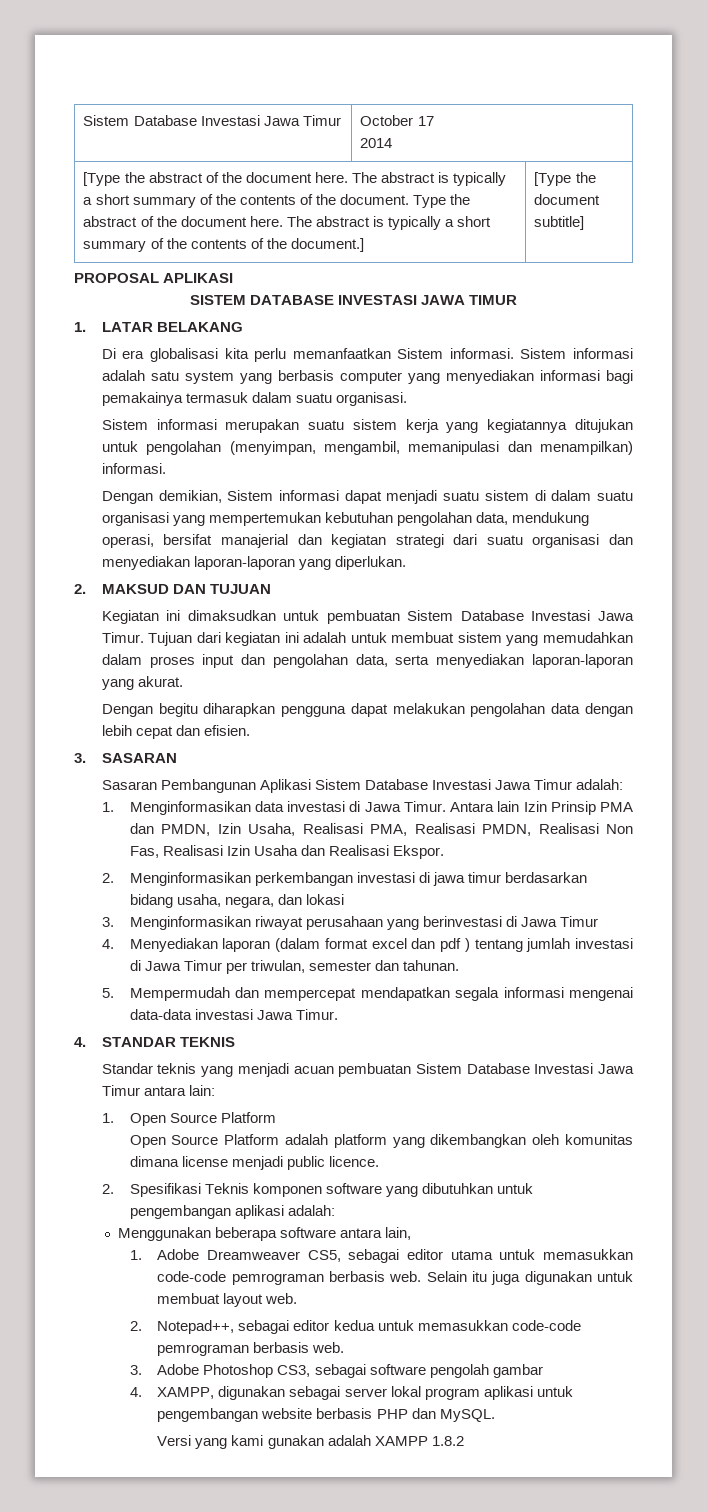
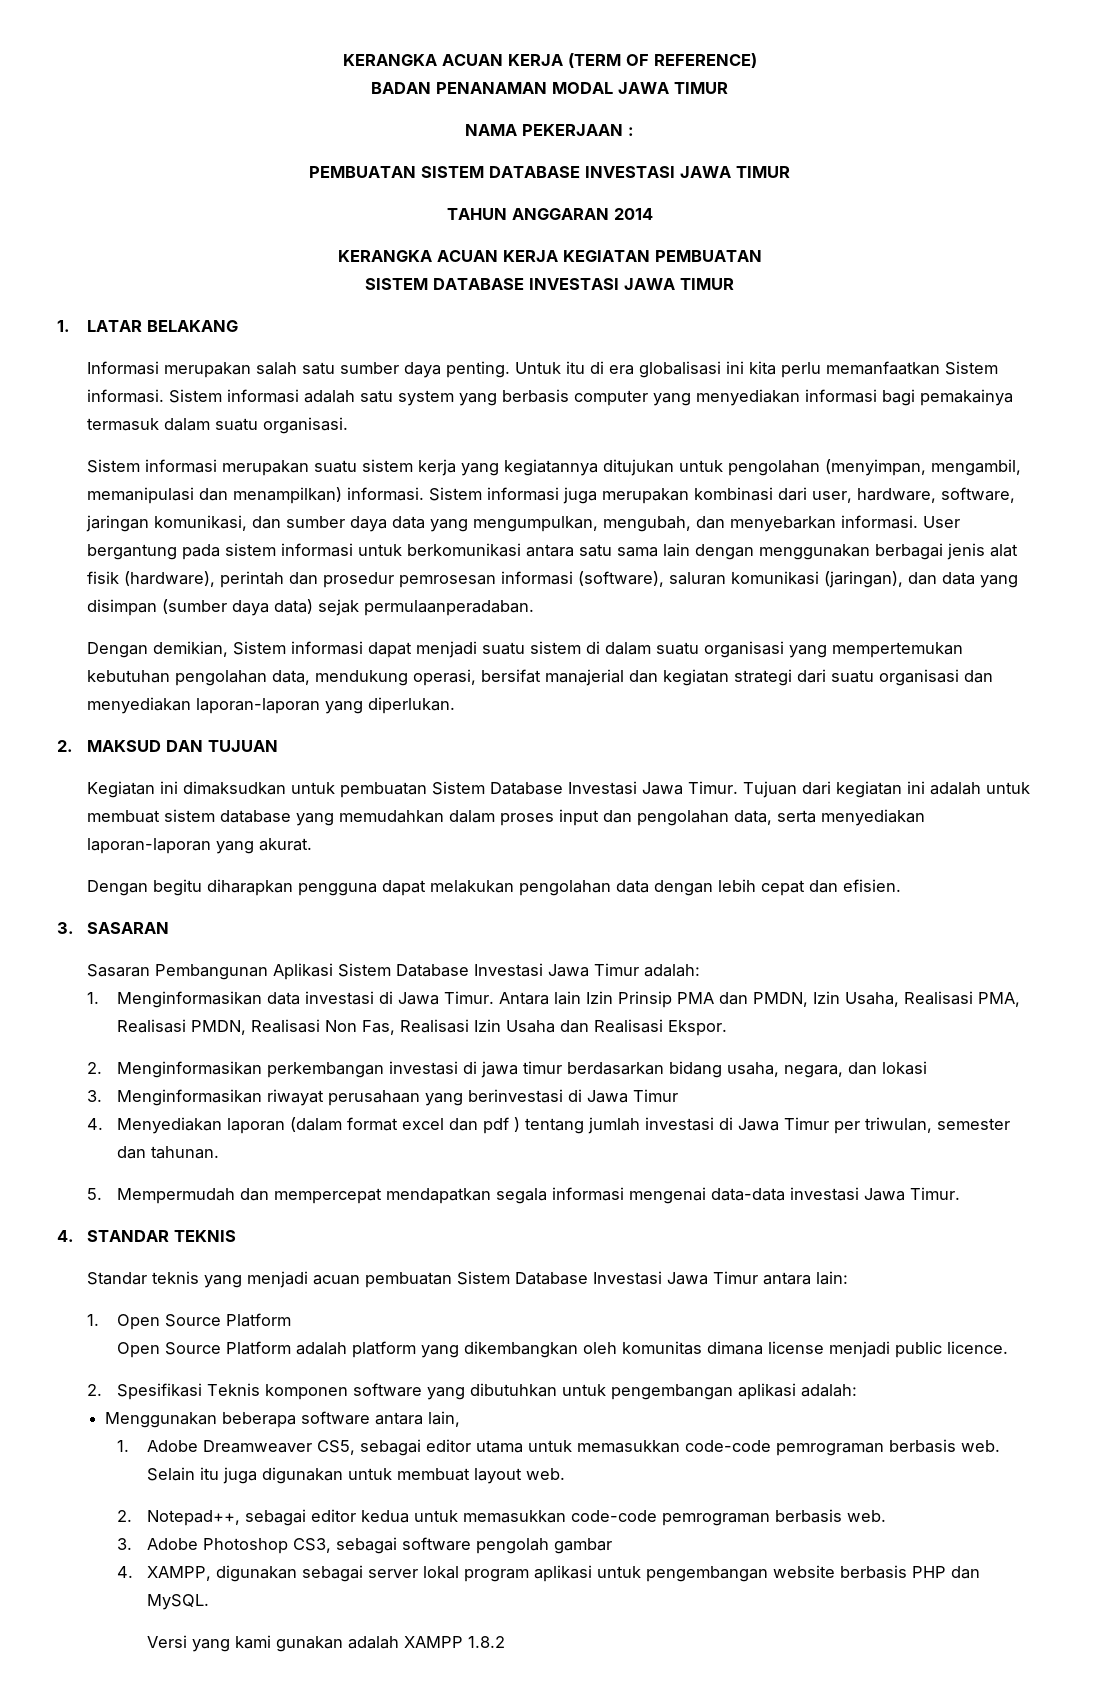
- Sistem Database Investasi Jawa Timur | October 17
- 2014
- [Type the abstract of the document here. The abstract is typically a short summary of the contents of the document. Type the abstract of the document here. The abstract is typically a short summary of the contents of the document.] | [Type the document subtitle]
- PROPOSAL APLIKASI
+ KERANGKA ACUAN KERJA (TERM OF REFERENCE)
+ BADAN PENANAMAN MODAL JAWA TIMUR
+ NAMA PEKERJAAN :
+ PEMBUATAN SISTEM DATABASE INVESTASI JAWA TIMUR
+ TAHUN ANGGARAN 2014
+ KERANGKA ACUAN KERJA KEGIATAN PEMBUATAN
- Di era globalisasi kita perlu memanfaatkan Sistem informasi.
+ Informasi merupakan salah satu sumber daya penting. Untuk itu di era globalisasi ini kita perlu memanfaatkan Sistem informasi.
+ Sistem informasi juga merupakan kombinasi dari user, hardware, software, jaringan komunikasi, dan sumber daya data yang mengumpulkan, mengubah, dan menyebarkan informasi. User bergantung pada sistem informasi untuk berkomunikasi antara satu sama lain dengan menggunakan berbagai jenis alat fisik (hardware), perintah dan prosedur pemrosesan informasi (software), saluran komunikasi (jaringan), dan data yang disimpan (sumber daya data) sejak permulaanperadaban.
- Tujuan dari kegiatan ini adalah untuk membuat sistem yang memudahkan dalam proses input dan pengolahan data, serta menyediakan laporan-laporan yang akurat.
+ Tujuan dari kegiatan ini adalah untuk membuat sistem database yang memudahkan dalam proses input dan pengolahan data, serta menyediakan laporan-laporan yang akurat.

